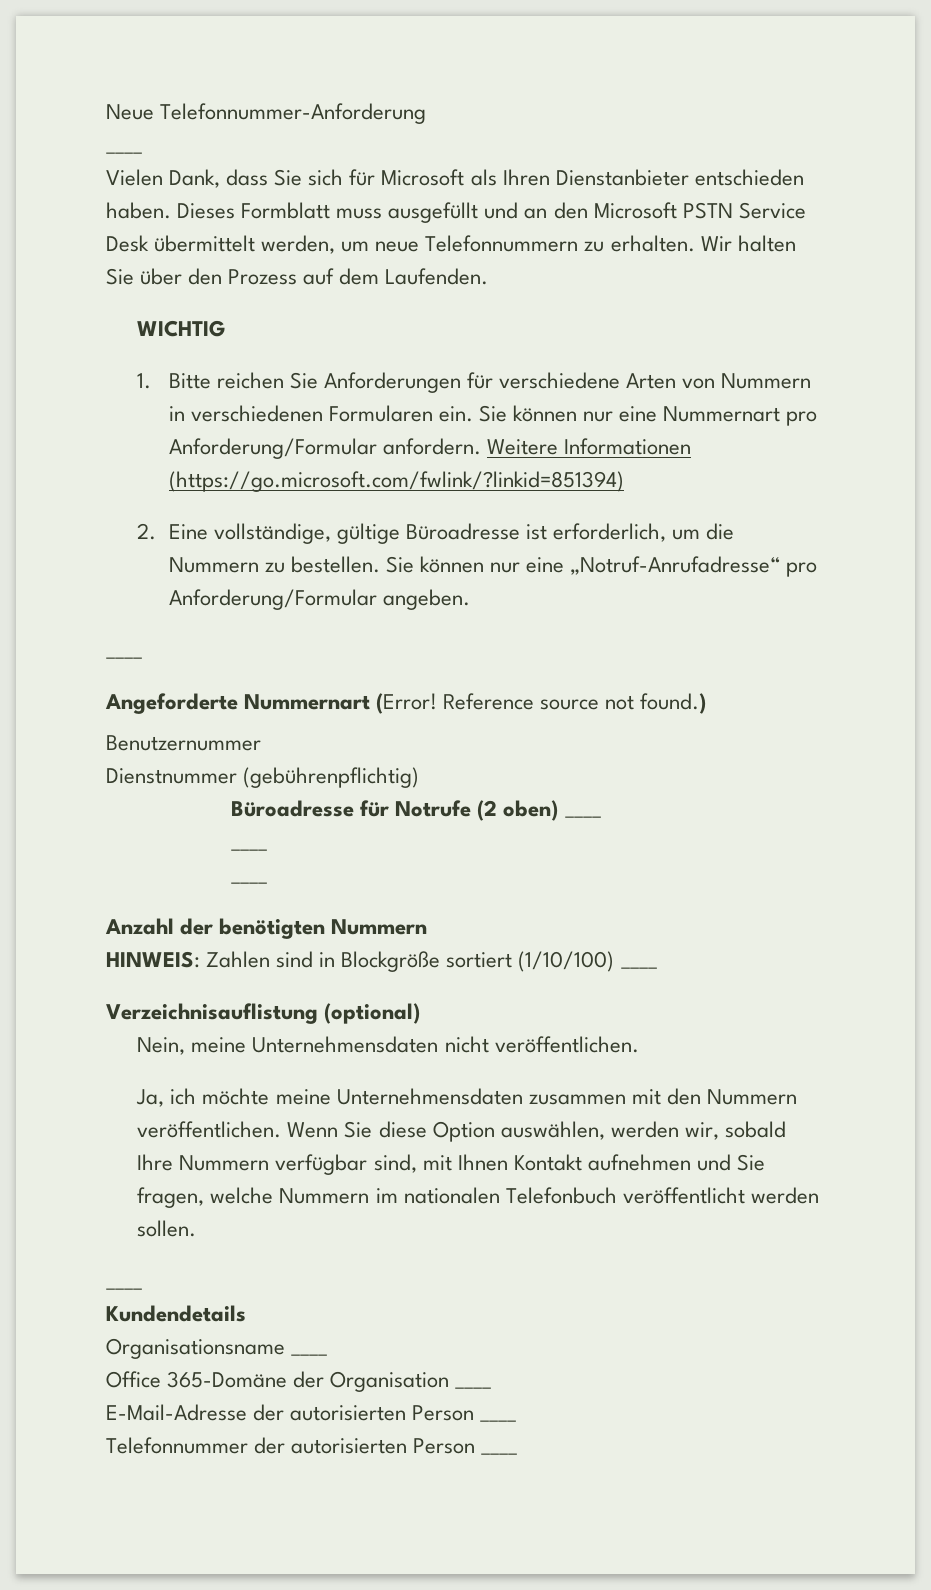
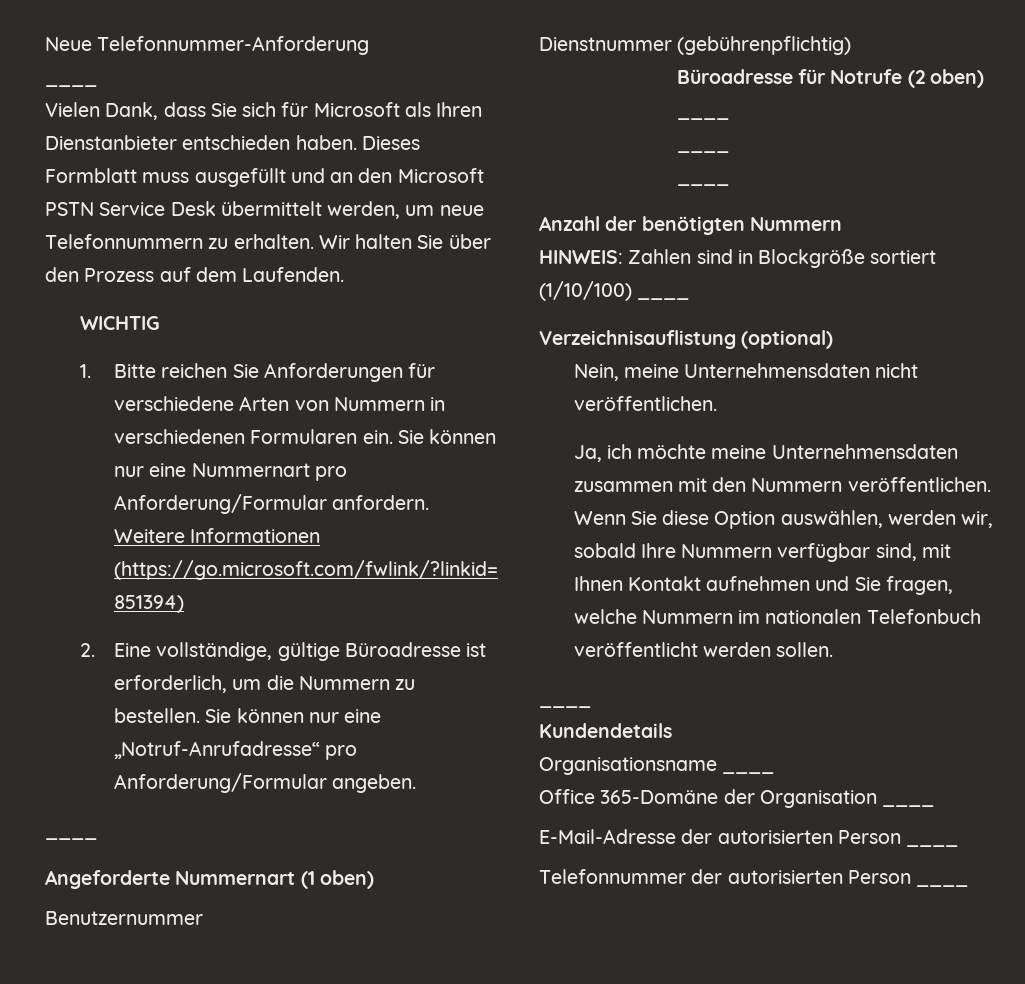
- Angeforderte Nummernart (Error! Reference source not found.)
+ Angeforderte Nummernart (1 oben)

